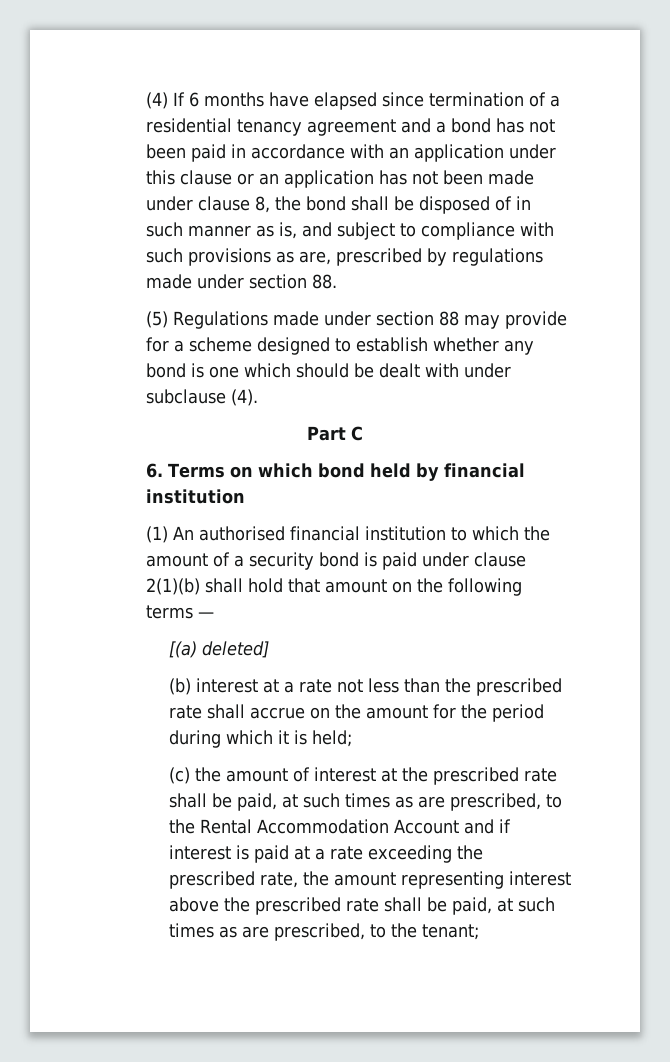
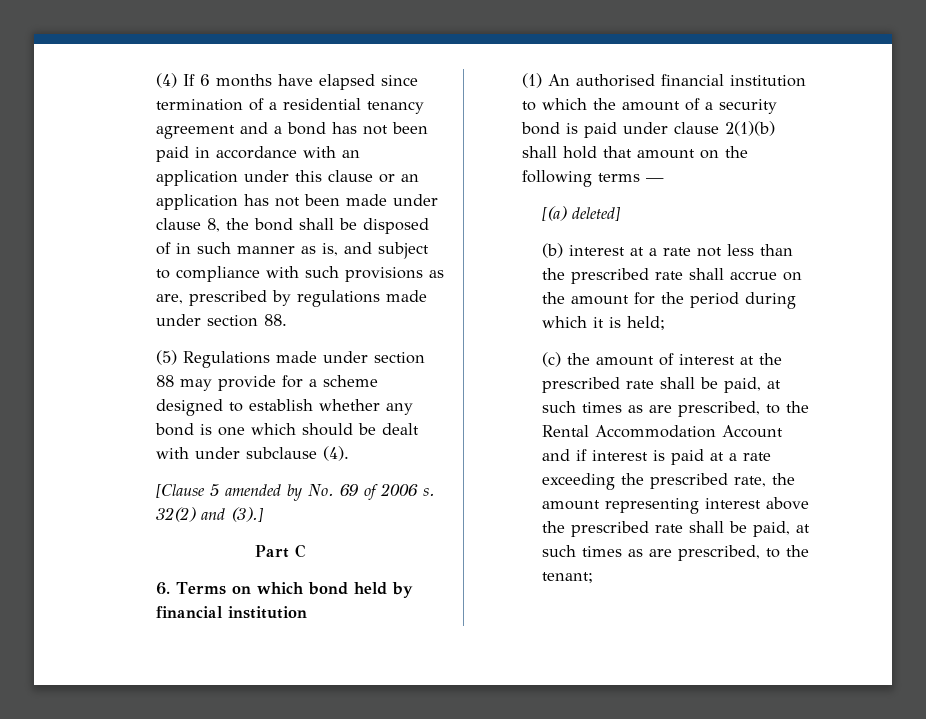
+ [Clause 5 amended by No. 69 of 2006 s. 32(2) and (3).]

